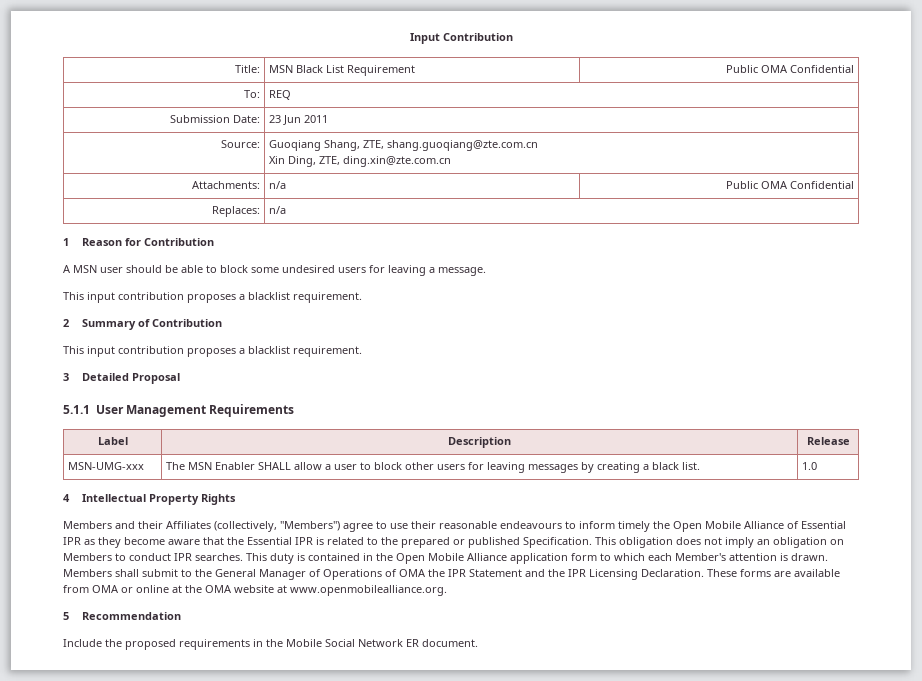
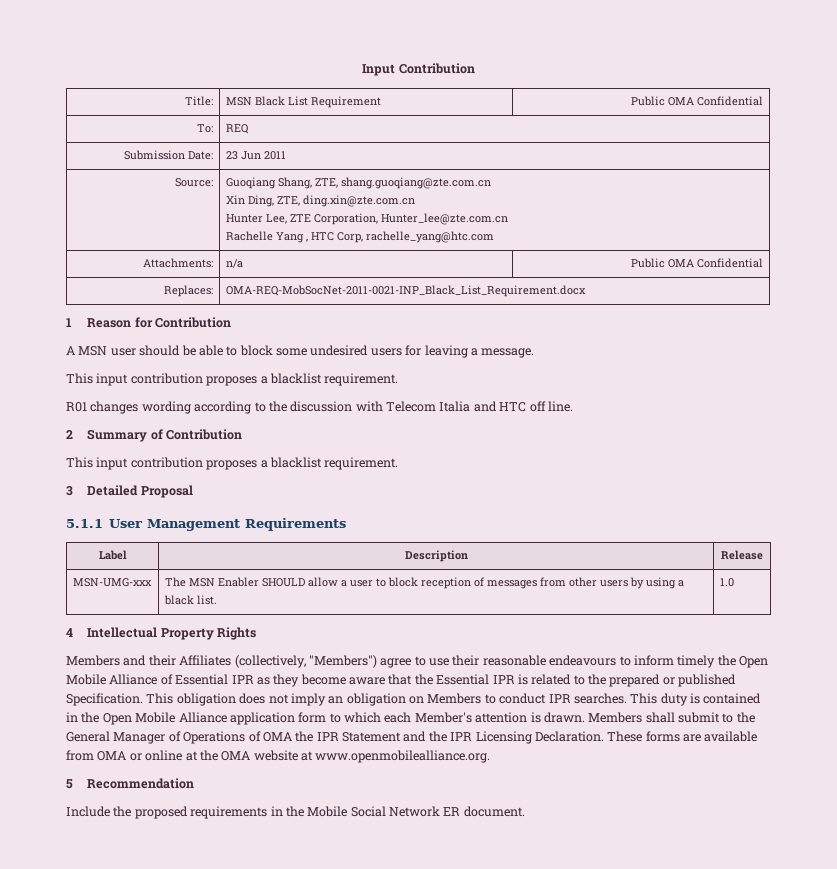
  Source: | Guoqiang Shang, ZTE, shang.guoqiang@zte.com.cn
  Xin Ding, ZTE, ding.xin@zte.com.cn
+ Hunter Lee, ZTE Corporation, Hunter_lee@zte.com.cn
+ Rachelle Yang , HTC Corp, rachelle_yang@htc.com
- Replaces: | n/a
+ Replaces: | OMA-REQ-MobSocNet-2011-0021-INP_Black_List_Requirement.docx
+ R01 changes wording according to the discussion with Telecom Italia and HTC off line.
- MSN-UMG-xxx | The MSN Enabler SHALL allow a user to block other users for leaving messages by creating a black list. | 1.0
+ MSN-UMG-xxx | The MSN Enabler SHOULD allow a user to block reception of messages from other users by using a black list. | 1.0

